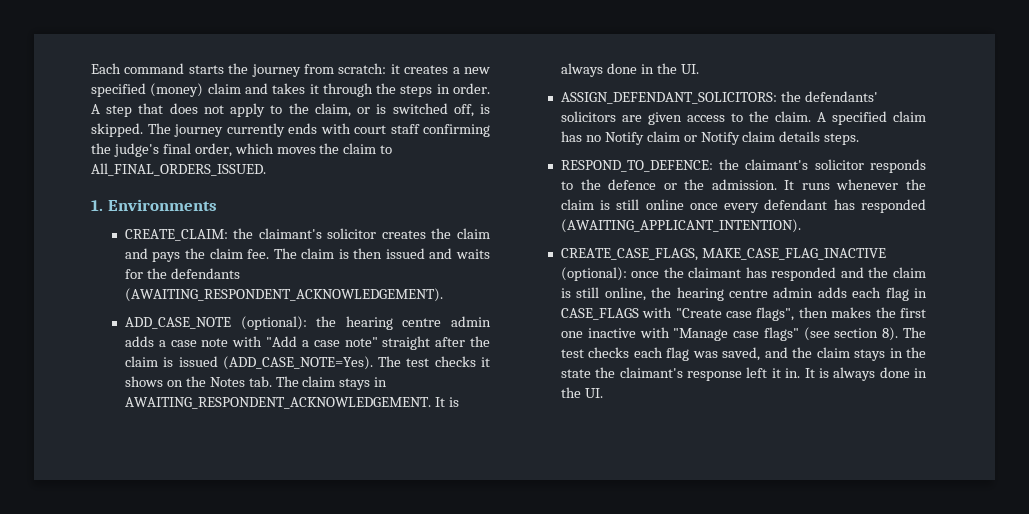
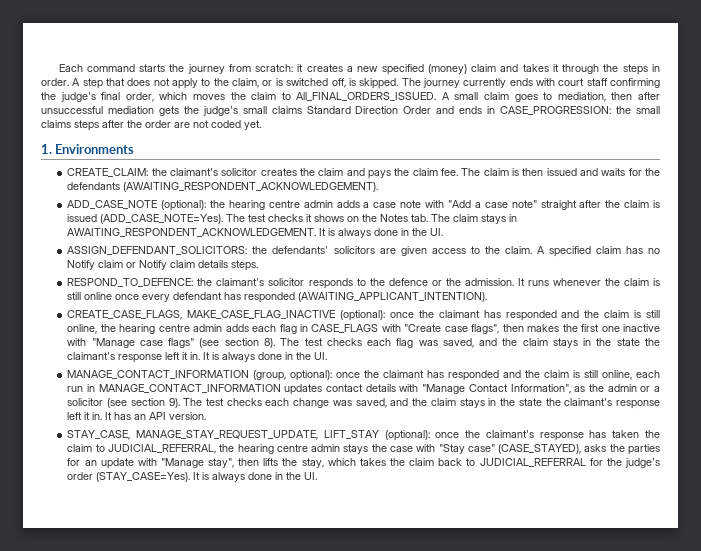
+ A small claim goes to mediation, then after unsuccessful mediation gets the judge's small claims Standard Direction Order and ends in CASE_PROGRESSION: the small claims steps after the order are not coded yet.
+ MANAGE_CONTACT_INFORMATION (group, optional): once the claimant has responded and the claim is still online, each run in MANAGE_CONTACT_INFORMATION updates contact details with "Manage Contact Information", as the admin or a solicitor (see section 9). The test checks each change was saved, and the claim stays in the state the claimant's response left it in. It has an API version.
+ STAY_CASE, MANAGE_STAY_REQUEST_UPDATE, LIFT_STAY (optional): once the claimant's response has taken the claim to JUDICIAL_REFERRAL, the hearing centre admin stays the case with "Stay case" (CASE_STAYED), asks the parties for an update with "Manage stay", then lifts the stay, which takes the claim back to JUDICIAL_REFERRAL for the judge's order (STAY_CASE=Yes). It is always done in the UI.

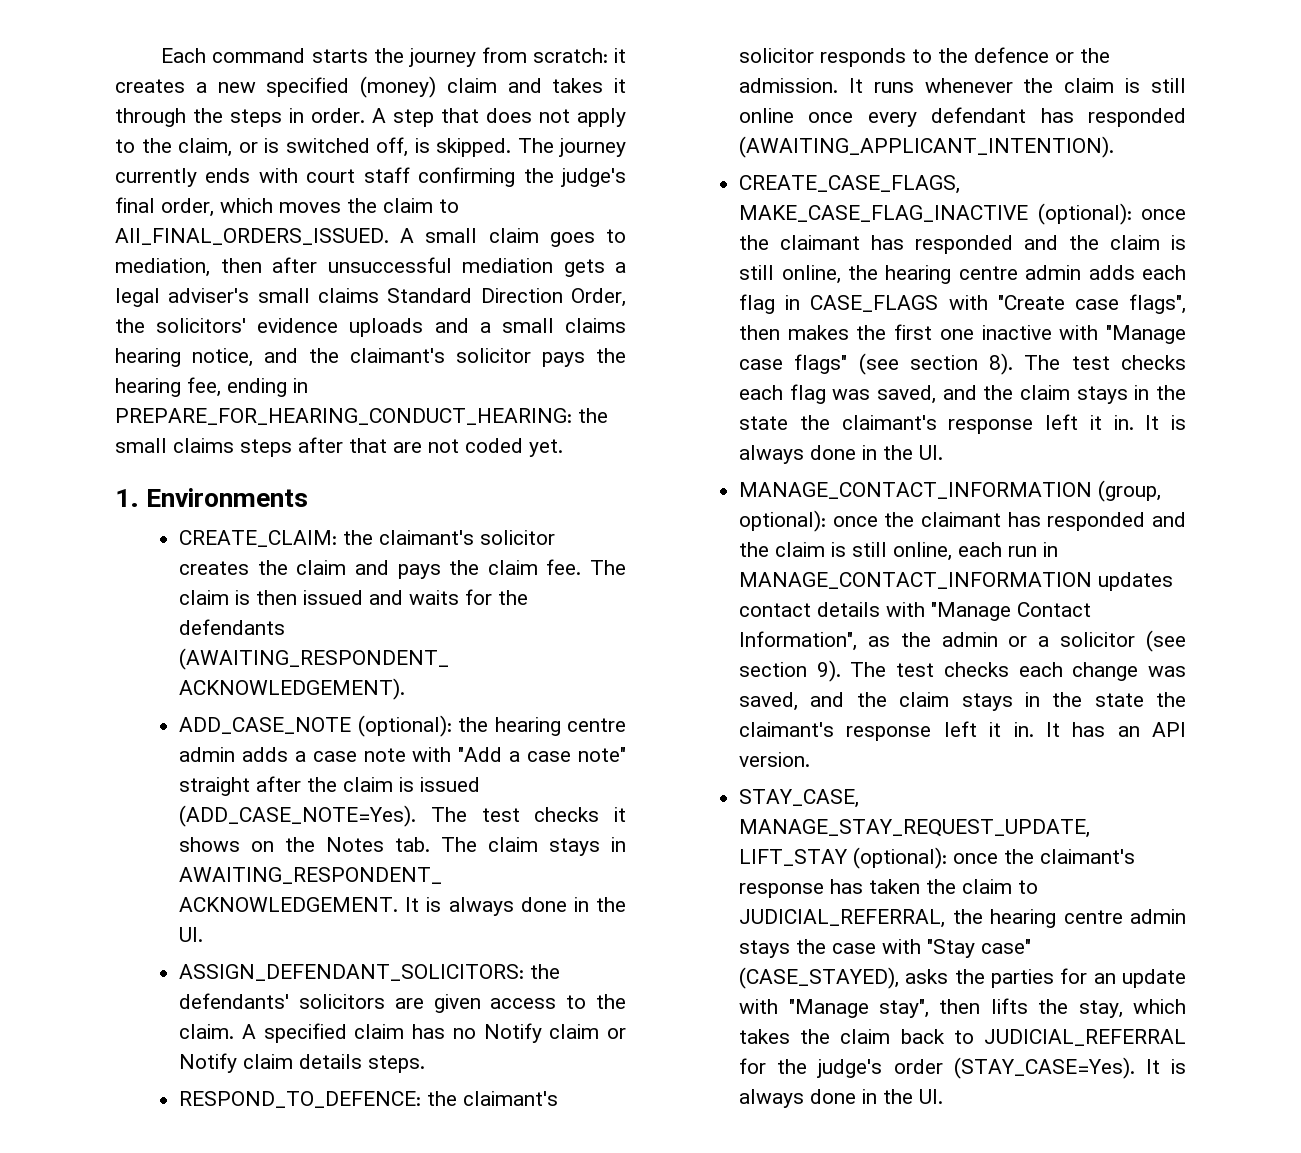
- A small claim goes to mediation, then after unsuccessful mediation gets the judge's small claims Standard Direction Order and ends in CASE_PROGRESSION: the small claims steps after the order are not coded yet.
+ A small claim goes to mediation, then after unsuccessful mediation gets a legal adviser's small claims Standard Direction Order, the solicitors' evidence uploads and a small claims hearing notice, and the claimant's solicitor pays the hearing fee, ending in PREPARE_FOR_HEARING_CONDUCT_HEARING: the small claims steps after that are not coded yet.

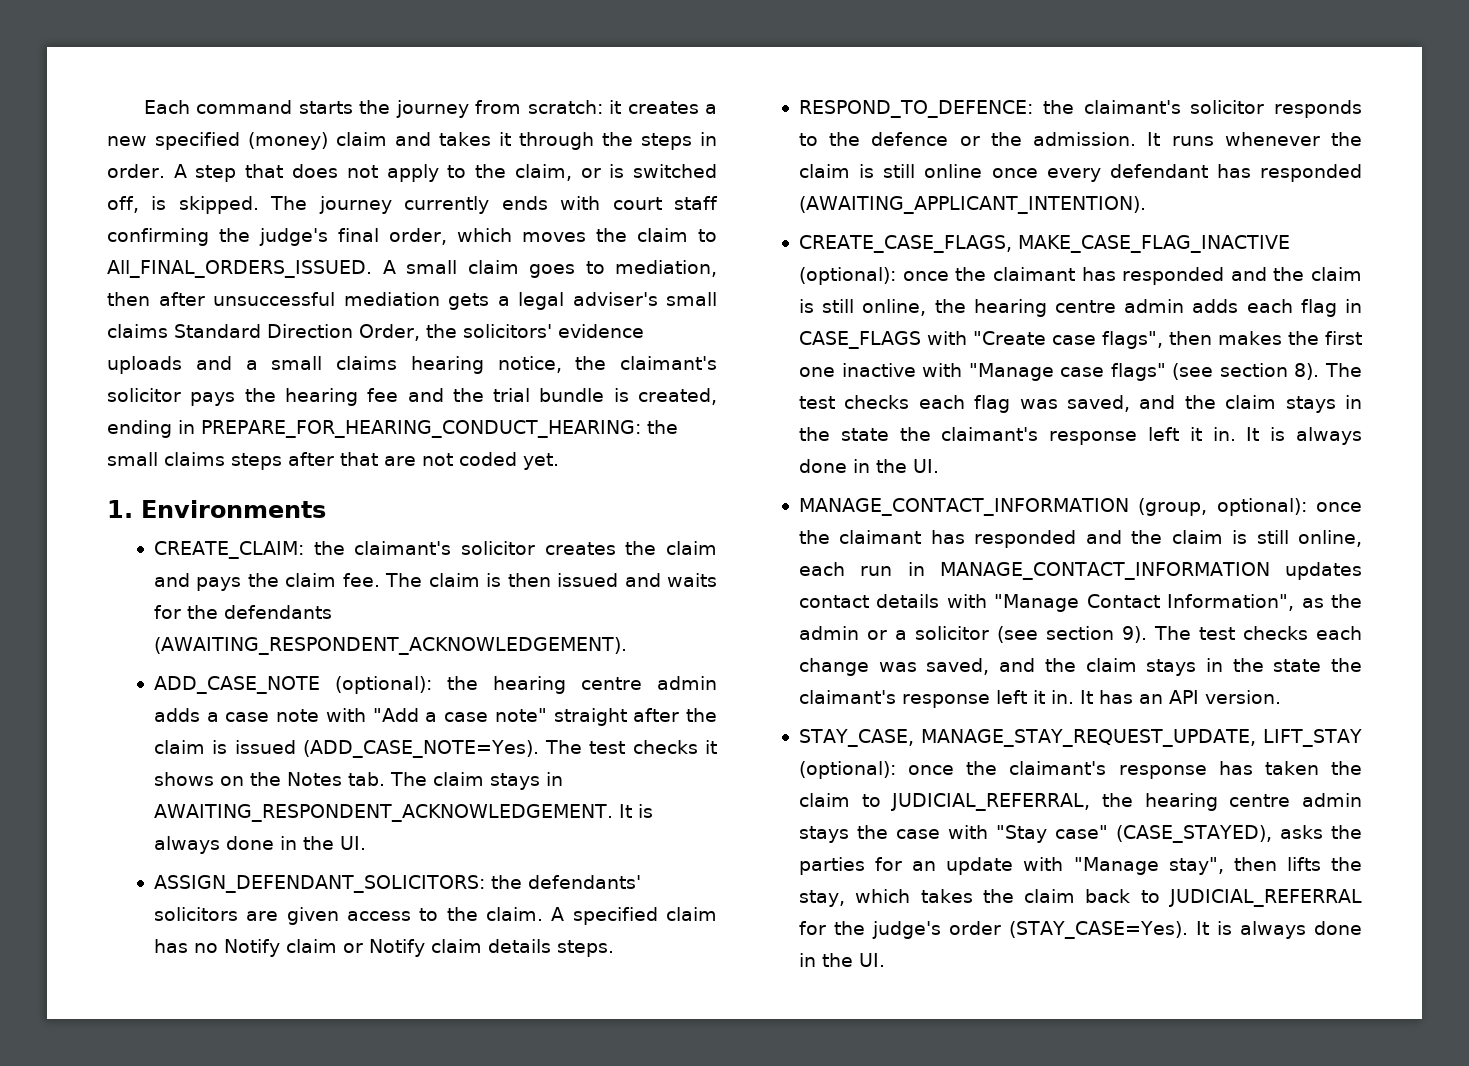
- A small claim goes to mediation, then after unsuccessful mediation gets a legal adviser's small claims Standard Direction Order, the solicitors' evidence uploads and a small claims hearing notice, and the claimant's solicitor pays the hearing fee, ending in PREPARE_FOR_HEARING_CONDUCT_HEARING: the small claims steps after that are not coded yet.
+ A small claim goes to mediation, then after unsuccessful mediation gets a legal adviser's small claims Standard Direction Order, the solicitors' evidence uploads and a small claims hearing notice, the claimant's solicitor pays the hearing fee and the trial bundle is created, ending in PREPARE_FOR_HEARING_CONDUCT_HEARING: the small claims steps after that are not coded yet.

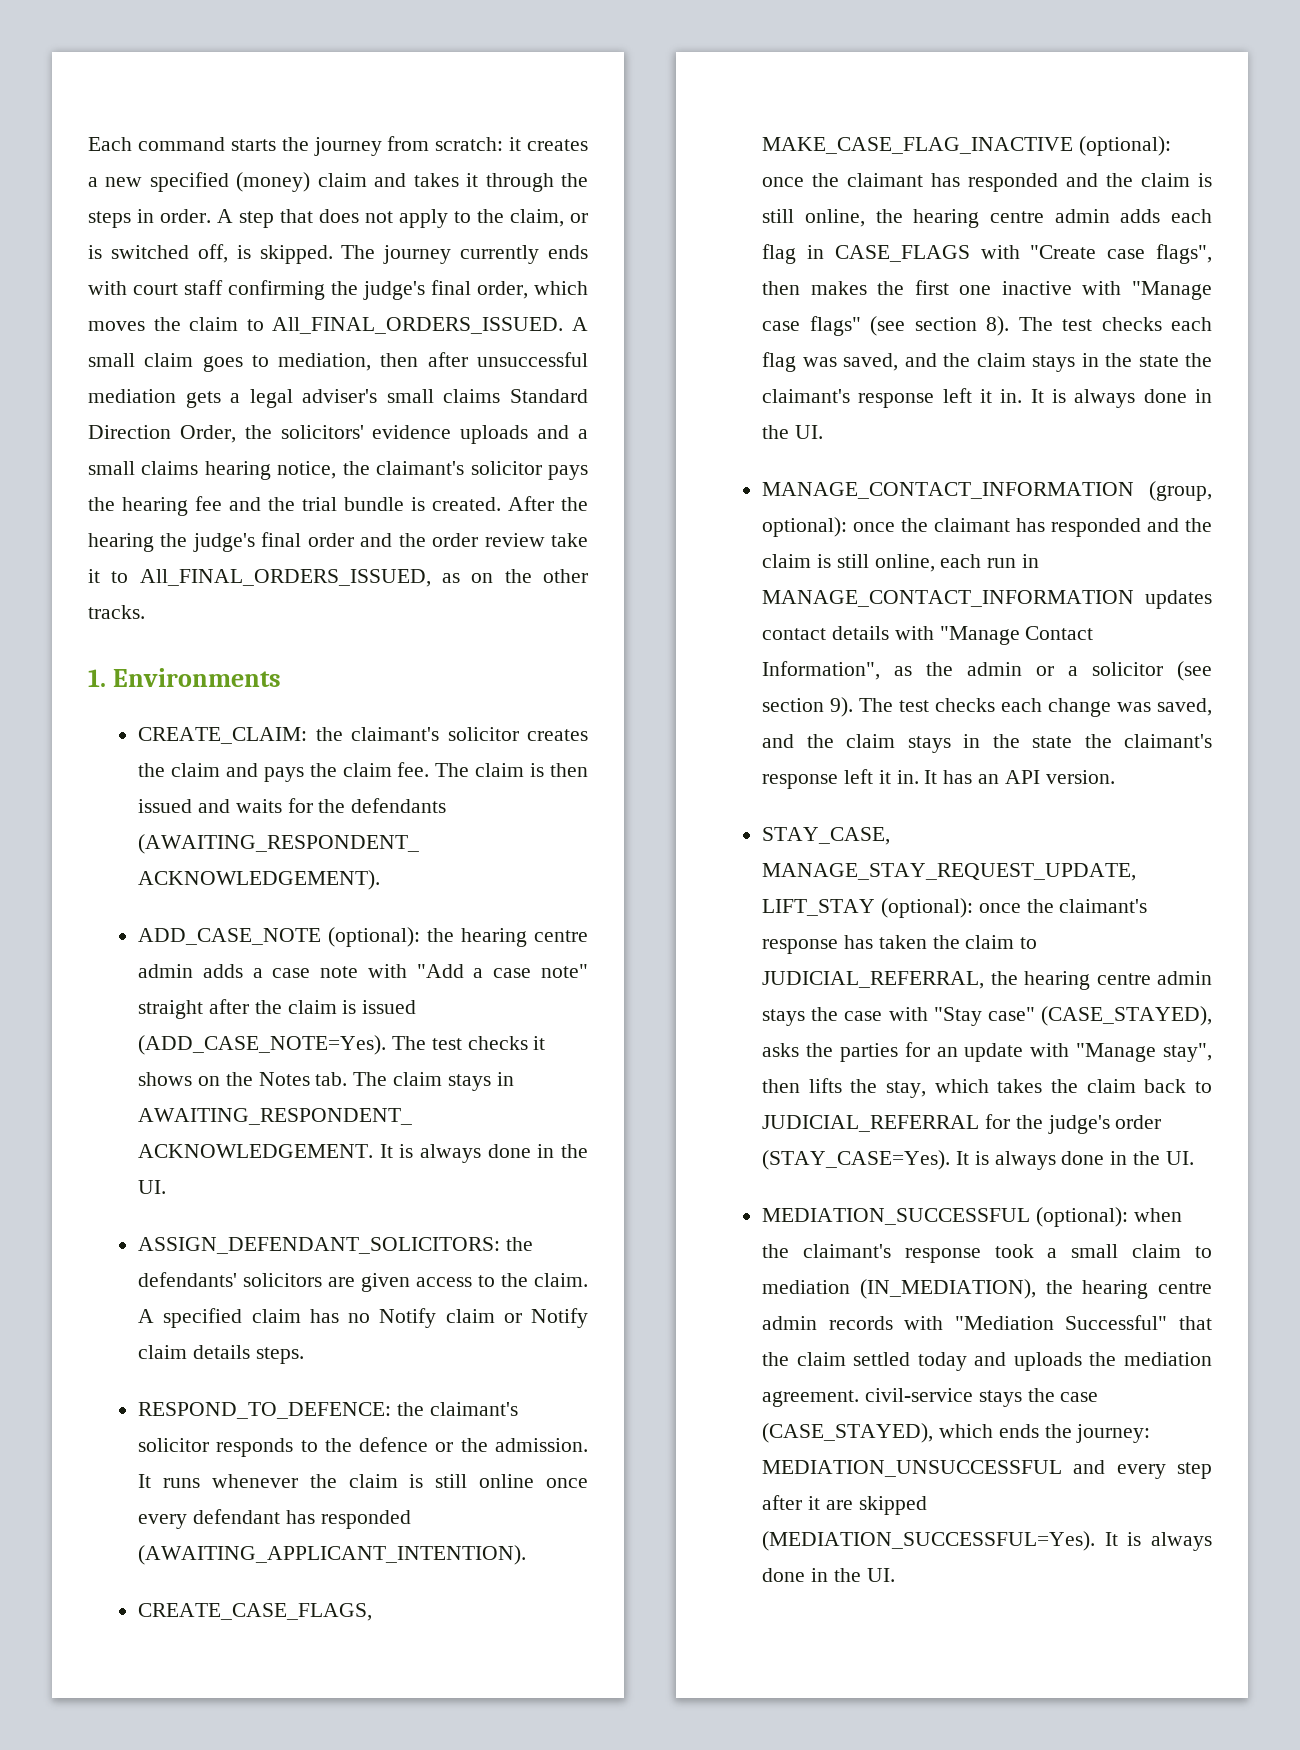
- A small claim goes to mediation, then after unsuccessful mediation gets a legal adviser's small claims Standard Direction Order, the solicitors' evidence uploads and a small claims hearing notice, the claimant's solicitor pays the hearing fee and the trial bundle is created, ending in PREPARE_FOR_HEARING_CONDUCT_HEARING: the small claims steps after that are not coded yet.
+ A small claim goes to mediation, then after unsuccessful mediation gets a legal adviser's small claims Standard Direction Order, the solicitors' evidence uploads and a small claims hearing notice, the claimant's solicitor pays the hearing fee and the trial bundle is created. After the hearing the judge's final order and the order review take it to All_FINAL_ORDERS_ISSUED, as on the other tracks.
+ MEDIATION_SUCCESSFUL (optional): when the claimant's response took a small claim to mediation (IN_MEDIATION), the hearing centre admin records with "Mediation Successful" that the claim settled today and uploads the mediation agreement. civil-service stays the case (CASE_STAYED), which ends the journey: MEDIATION_UNSUCCESSFUL and every step after it are skipped (MEDIATION_SUCCESSFUL=Yes). It is always done in the UI.

